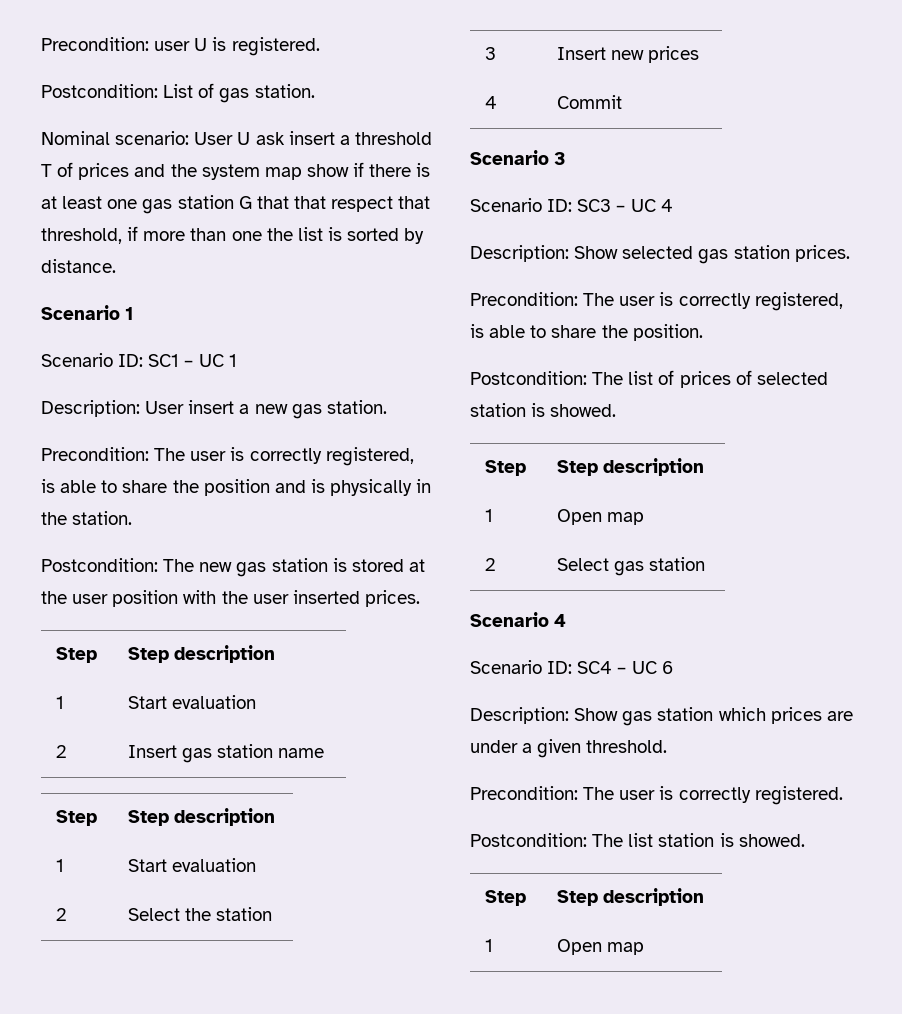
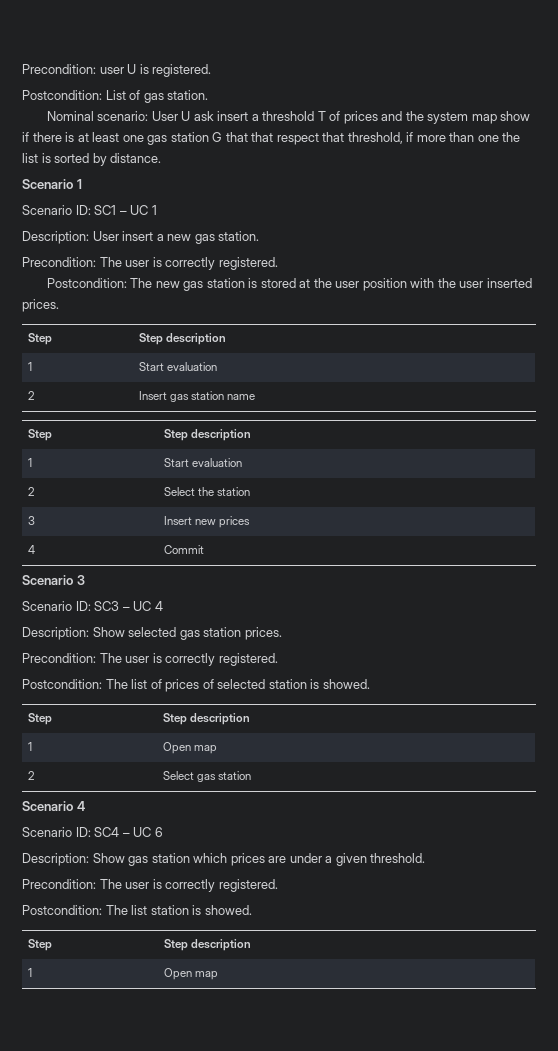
  Description: User insert a new gas station.
- Precondition: The user is correctly registered, is able to share the position and is physically in the station.
+ Precondition: The user is correctly registered.
  Description: Show selected gas station prices.
- Precondition: The user is correctly registered, is able to share the position.
+ Precondition: The user is correctly registered.

